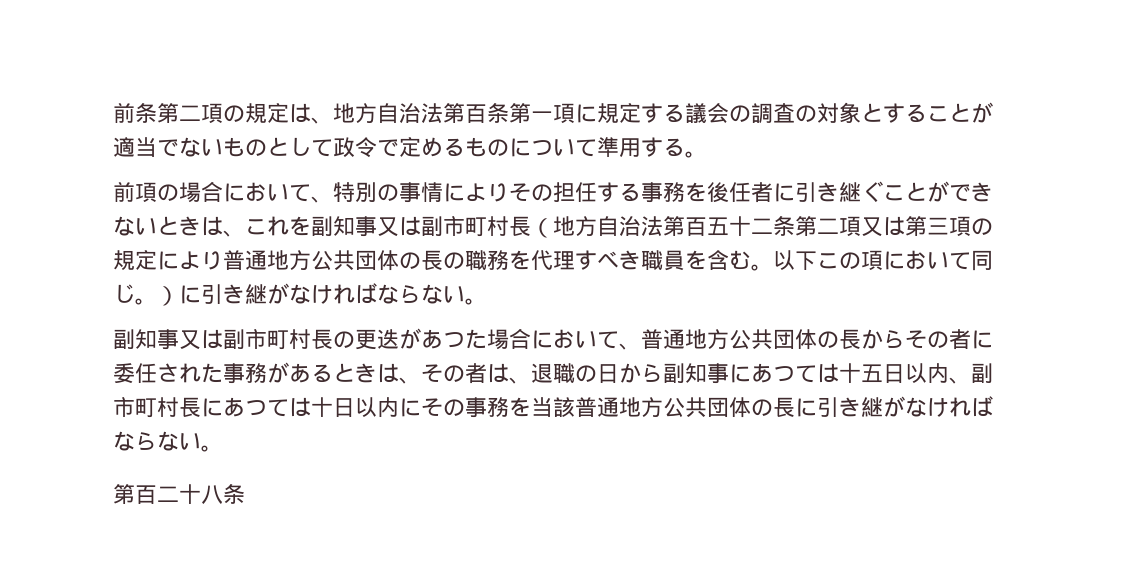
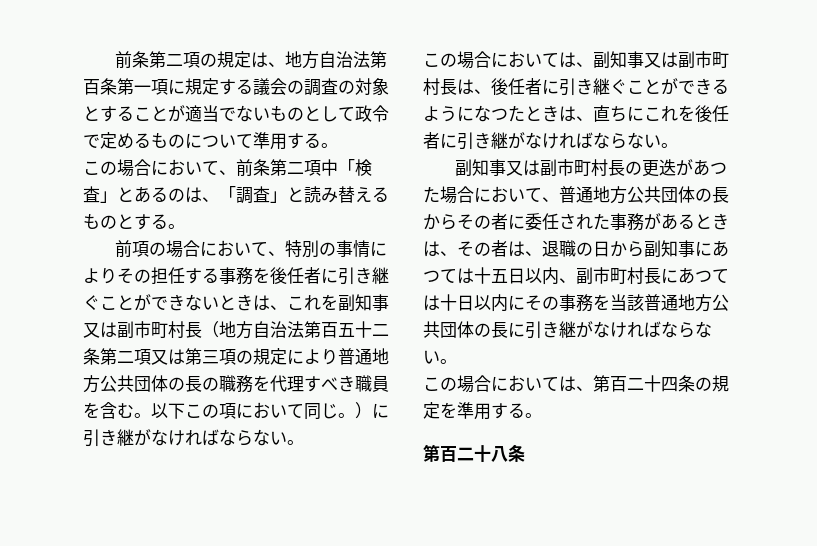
+ この場合において、前条第二項中「検査」とあるのは、「調査」と読み替えるものとする。
+ この場合においては、副知事又は副市町村長は、後任者に引き継ぐことができるようになつたときは、直ちにこれを後任者に引き継がなければならない。
+ この場合においては、第百二十四条の規定を準用する。

